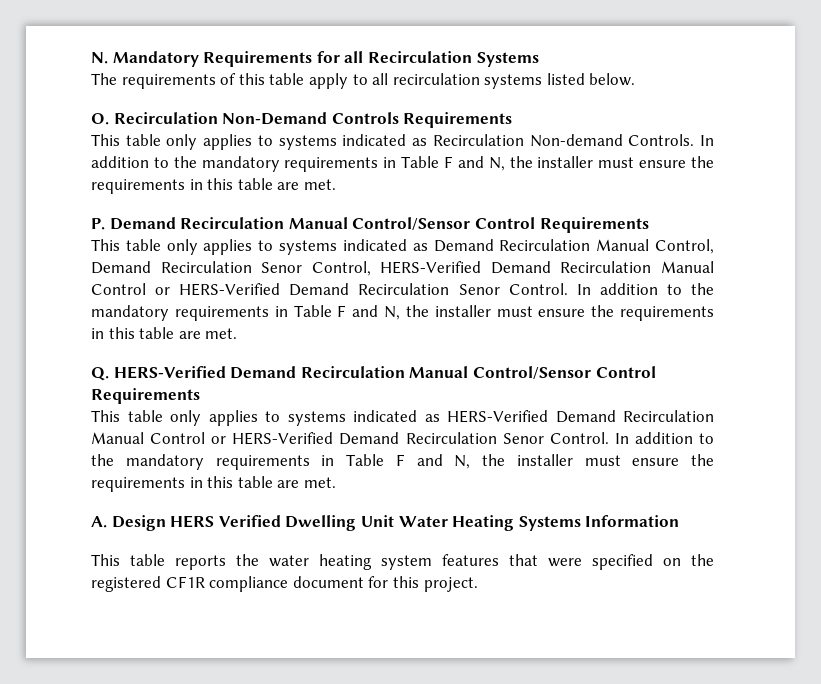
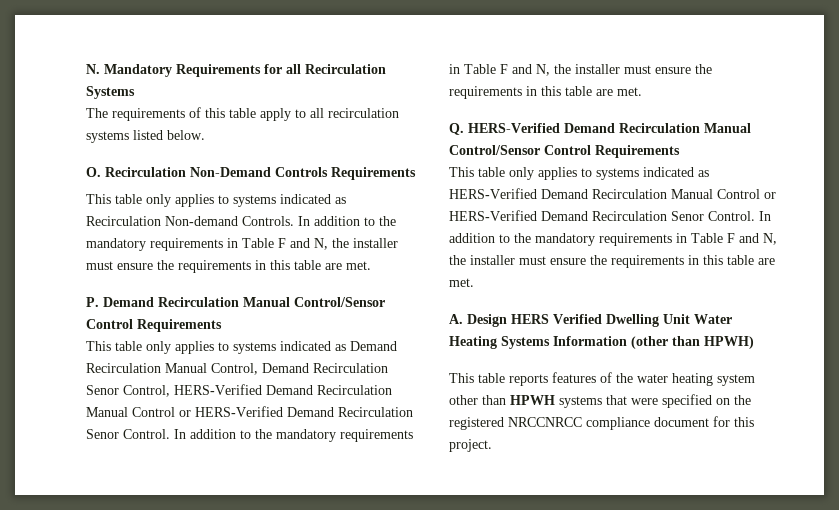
- A. Design HERS Verified Dwelling Unit Water Heating Systems Information
+ A. Design HERS Verified Dwelling Unit Water Heating Systems Information (other than HPWH)
- This table reports the water heating system features that were specified on the registered CF1R compliance document for this project.
+ This table reports features of the water heating system other than HPWH systems that were specified on the registered NRCCNRCC compliance document for this project.

